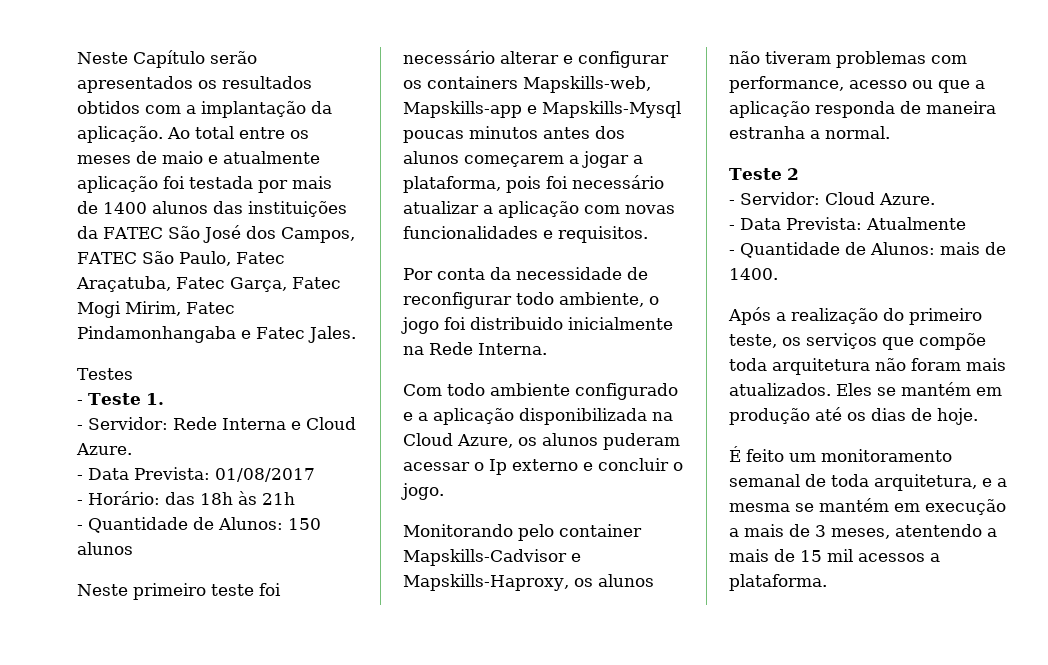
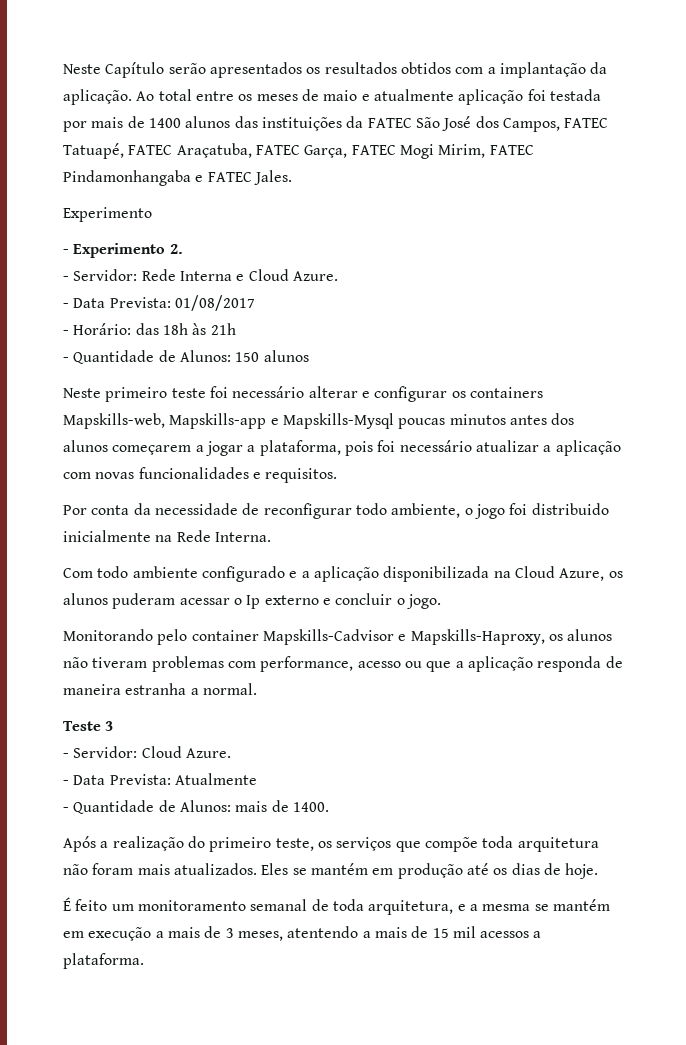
- Ao total entre os meses de maio e atualmente aplicação foi testada por mais de 1400 alunos das instituições da FATEC São José dos Campos, FATEC São Paulo, Fatec Araçatuba, Fatec Garça, Fatec Mogi Mirim, Fatec Pindamonhangaba e Fatec Jales.
- Testes
- - Teste 1.
+ Ao total entre os meses de maio e atualmente aplicação foi testada por mais de 1400 alunos das instituições da FATEC São José dos Campos, FATEC Tatuapé, FATEC Araçatuba, FATEC Garça, FATEC Mogi Mirim, FATEC Pindamonhangaba e FATEC Jales.
+ Experimento
+ - Experimento 2.
- Teste 2
+ Teste 3

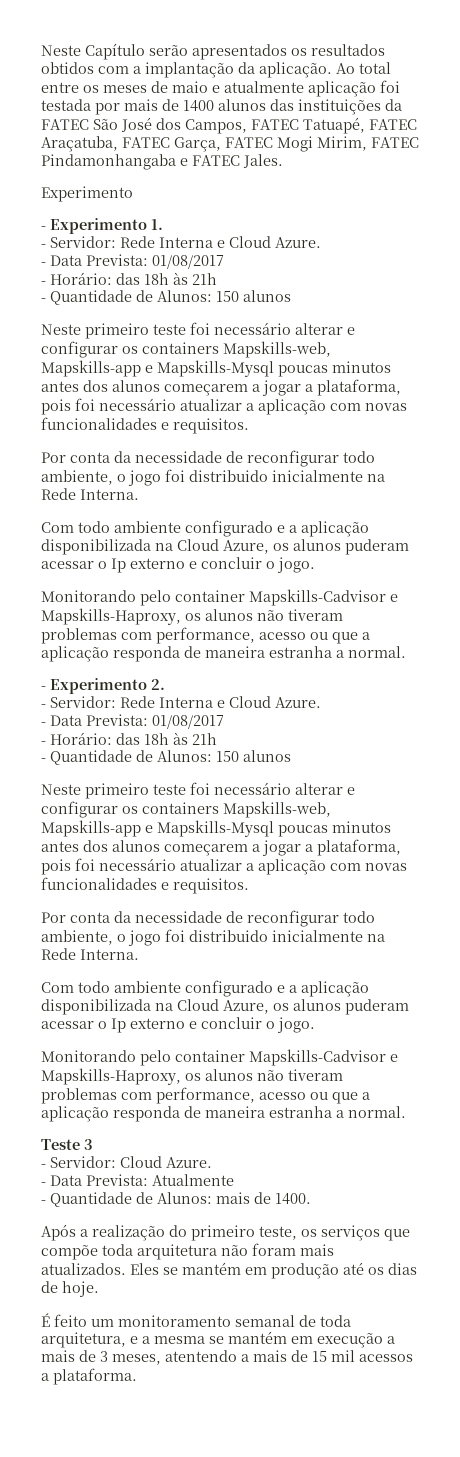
+ - Experimento 1.
+ - Servidor: Rede Interna e Cloud Azure.
+ - Data Prevista: 01/08/2017
+ - Horário: das 18h às 21h
+ - Quantidade de Alunos: 150 alunos
+ Neste primeiro teste foi necessário alterar e configurar os containers Mapskills-web, Mapskills-app e Mapskills-Mysql poucas minutos antes dos alunos começarem a jogar a plataforma, pois foi necessário atualizar a aplicação com novas funcionalidades e requisitos.
+ Por conta da necessidade de reconfigurar todo ambiente, o jogo foi distribuido inicialmente na Rede Interna.
+ Com todo ambiente configurado e a aplicação disponibilizada na Cloud Azure, os alunos puderam acessar o Ip externo e concluir o jogo.
+ Monitorando pelo container Mapskills-Cadvisor e Mapskills-Haproxy, os alunos não tiveram problemas com performance, acesso ou que a aplicação responda de maneira estranha a normal.

